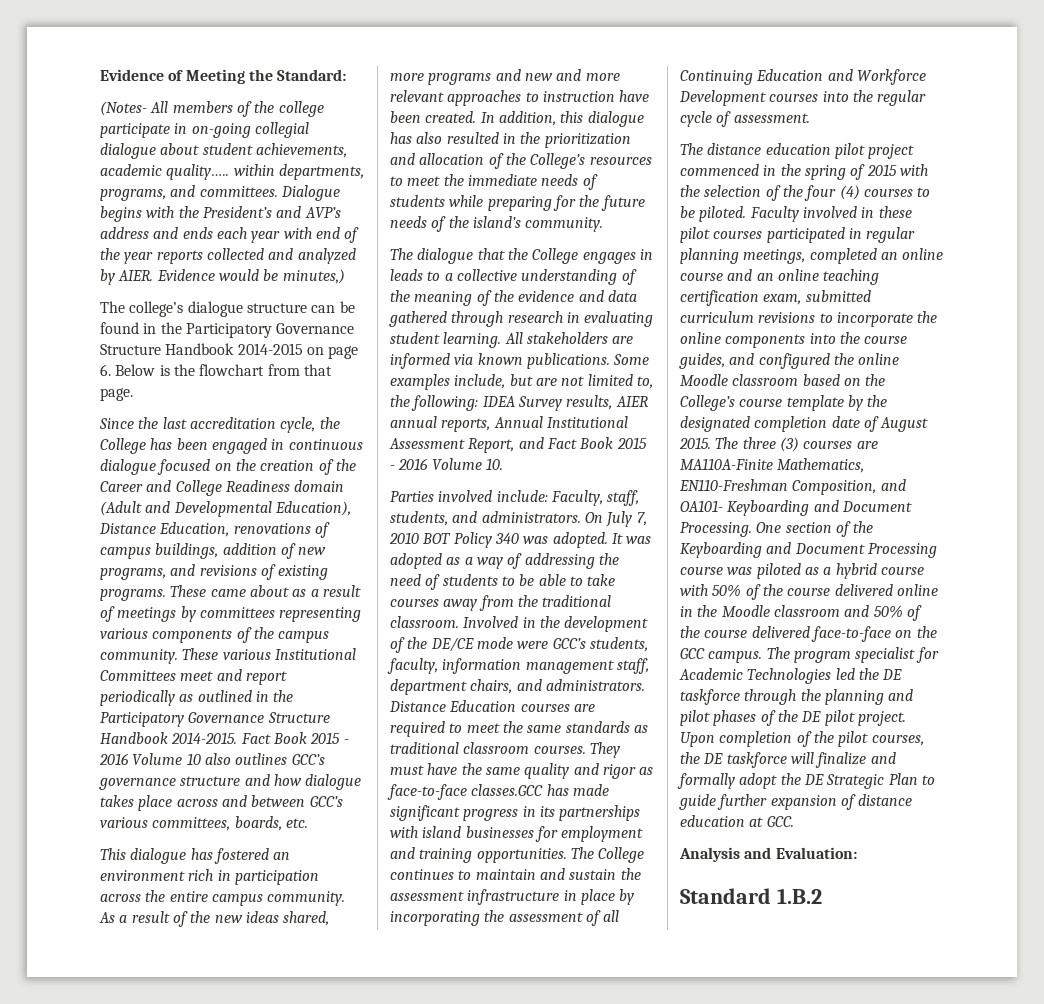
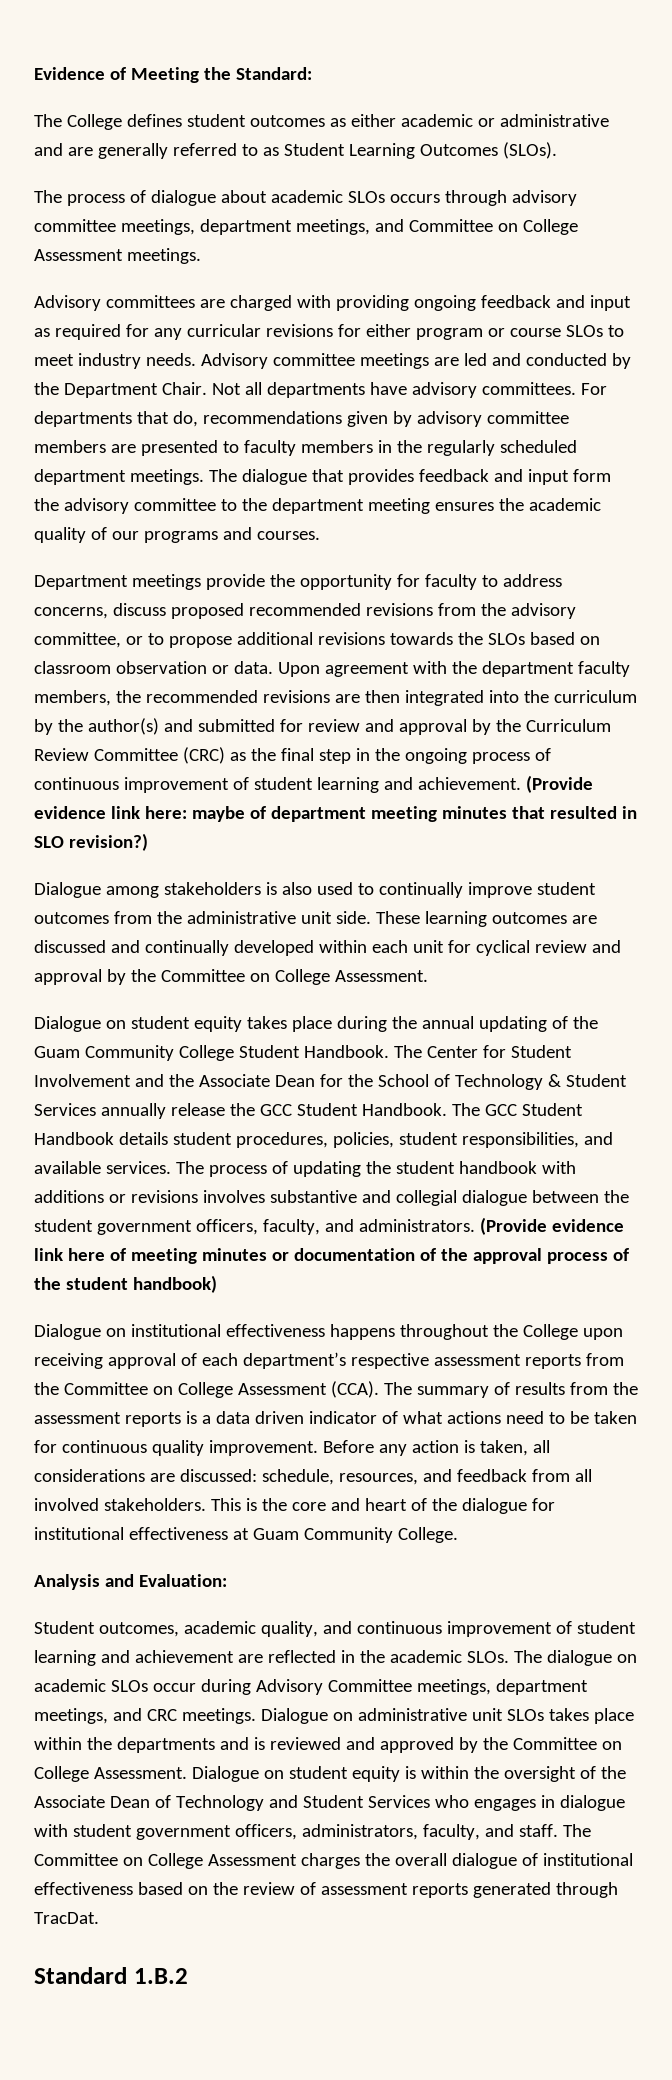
- (Notes- All members of the college participate in on-going collegial dialogue about student achievements, academic quality….. within departments, programs, and committees. Dialogue begins with the President’s and AVP’s address and ends each year with end of the year reports collected and analyzed by AIER. Evidence would be minutes,)
- The college’s dialogue structure can be found in the Participatory Governance Structure Handbook 2014-2015 on page 6. Below is the flowchart from that page.
- Since the last accreditation cycle, the College has been engaged in continuous dialogue focused on the creation of the Career and College Readiness domain (Adult and Developmental Education), Distance Education, renovations of campus buildings, addition of new programs, and revisions of existing programs. These came about as a result of meetings by committees representing various components of the campus community. These various Institutional Committees meet and report periodically as outlined in the Participatory Governance Structure Handbook 2014-2015. Fact Book 2015 - 2016 Volume 10 also outlines GCC’s governance structure and how dialogue takes place across and between GCC’s various committees, boards, etc.
- This dialogue has fostered an environment rich in participation across the entire campus community. As a result of the new ideas shared, more programs and new and more relevant approaches to instruction have been created. In addition, this dialogue has also resulted in the prioritization and allocation of the College’s resources to meet the immediate needs of students while preparing for the future needs of the island’s community.
- The dialogue that the College engages in leads to a collective understanding of the meaning of the evidence and data gathered through research in evaluating student learning. All stakeholders are informed via known publications. Some examples include, but are not limited to, the following: IDEA Survey results, AIER annual reports, Annual Institutional Assessment Report, and Fact Book 2015 - 2016 Volume 10.
- Parties involved include: Faculty, staff, students, and administrators. On July 7, 2010 BOT Policy 340 was adopted. It was adopted as a way of addressing the need of students to be able to take courses away from the traditional classroom. Involved in the development of the DE/CE mode were GCC’s students, faculty, information management staff, department chairs, and administrators. Distance Education courses are required to meet the same standards as traditional classroom courses. They must have the same quality and rigor as face-to-face classes.GCC has made significant progress in its partnerships with island businesses for employment and training opportunities. The College continues to maintain and sustain the assessment infrastructure in place by incorporating the assessment of all Continuing Education and Workforce Development courses into the regular cycle of assessment.
- The distance education pilot project commenced in the spring of 2015 with the selection of the four (4) courses to be piloted. Faculty involved in these pilot courses participated in regular planning meetings, completed an online course and an online teaching certification exam, submitted curriculum revisions to incorporate the online components into the course guides, and configured the online Moodle classroom based on the College’s course template by the designated completion date of August 2015. The three (3) courses are MA110A-Finite Mathematics, EN110-Freshman Composition, and OA101- Keyboarding and Document Processing. One section of the Keyboarding and Document Processing course was piloted as a hybrid course with 50% of the course delivered online in the Moodle classroom and 50% of the course delivered face-to-face on the GCC campus. The program specialist for Academic Technologies led the DE taskforce through the planning and pilot phases of the DE pilot project. Upon completion of the pilot courses, the DE taskforce will finalize and formally adopt the DE Strategic Plan to guide further expansion of distance education at GCC.
+ The College defines student outcomes as either academic or administrative and are generally referred to as Student Learning Outcomes (SLOs).
+ The process of dialogue about academic SLOs occurs through advisory committee meetings, department meetings, and Committee on College Assessment meetings.
+ Advisory committees are charged with providing ongoing feedback and input as required for any curricular revisions for either program or course SLOs to meet industry needs. Advisory committee meetings are led and conducted by the Department Chair. Not all departments have advisory committees. For departments that do, recommendations given by advisory committee members are presented to faculty members in the regularly scheduled department meetings. The dialogue that provides feedback and input form the advisory committee to the department meeting ensures the academic quality of our programs and courses.
+ Department meetings provide the opportunity for faculty to address concerns, discuss proposed recommended revisions from the advisory committee, or to propose additional revisions towards the SLOs based on classroom observation or data. Upon agreement with the department faculty members, the recommended revisions are then integrated into the curriculum by the author(s) and submitted for review and approval by the Curriculum Review Committee (CRC) as the final step in the ongoing process of continuous improvement of student learning and achievement. (Provide evidence link here: maybe of department meeting minutes that resulted in SLO revision?)
+ Dialogue among stakeholders is also used to continually improve student outcomes from the administrative unit side. These learning outcomes are discussed and continually developed within each unit for cyclical review and approval by the Committee on College Assessment.
+ Dialogue on student equity takes place during the annual updating of the Guam Community College Student Handbook. The Center for Student Involvement and the Associate Dean for the School of Technology & Student Services annually release the GCC Student Handbook. The GCC Student Handbook details student procedures, policies, student responsibilities, and available services. The process of updating the student handbook with additions or revisions involves substantive and collegial dialogue between the student government officers, faculty, and administrators. (Provide evidence link here of meeting minutes or documentation of the approval process of the student handbook)
+ Dialogue on institutional effectiveness happens throughout the College upon receiving approval of each department’s respective assessment reports from the Committee on College Assessment (CCA). The summary of results from the assessment reports is a data driven indicator of what actions need to be taken for continuous quality improvement. Before any action is taken, all considerations are discussed: schedule, resources, and feedback from all involved stakeholders. This is the core and heart of the dialogue for institutional effectiveness at Guam Community College.
  Analysis and Evaluation:
+ Student outcomes, academic quality, and continuous improvement of student learning and achievement are reflected in the academic SLOs. The dialogue on academic SLOs occur during Advisory Committee meetings, department meetings, and CRC meetings. Dialogue on administrative unit SLOs takes place within the departments and is reviewed and approved by the Committee on College Assessment. Dialogue on student equity is within the oversight of the Associate Dean of Technology and Student Services who engages in dialogue with student government officers, administrators, faculty, and staff. The Committee on College Assessment charges the overall dialogue of institutional effectiveness based on the review of assessment reports generated through TracDat.

